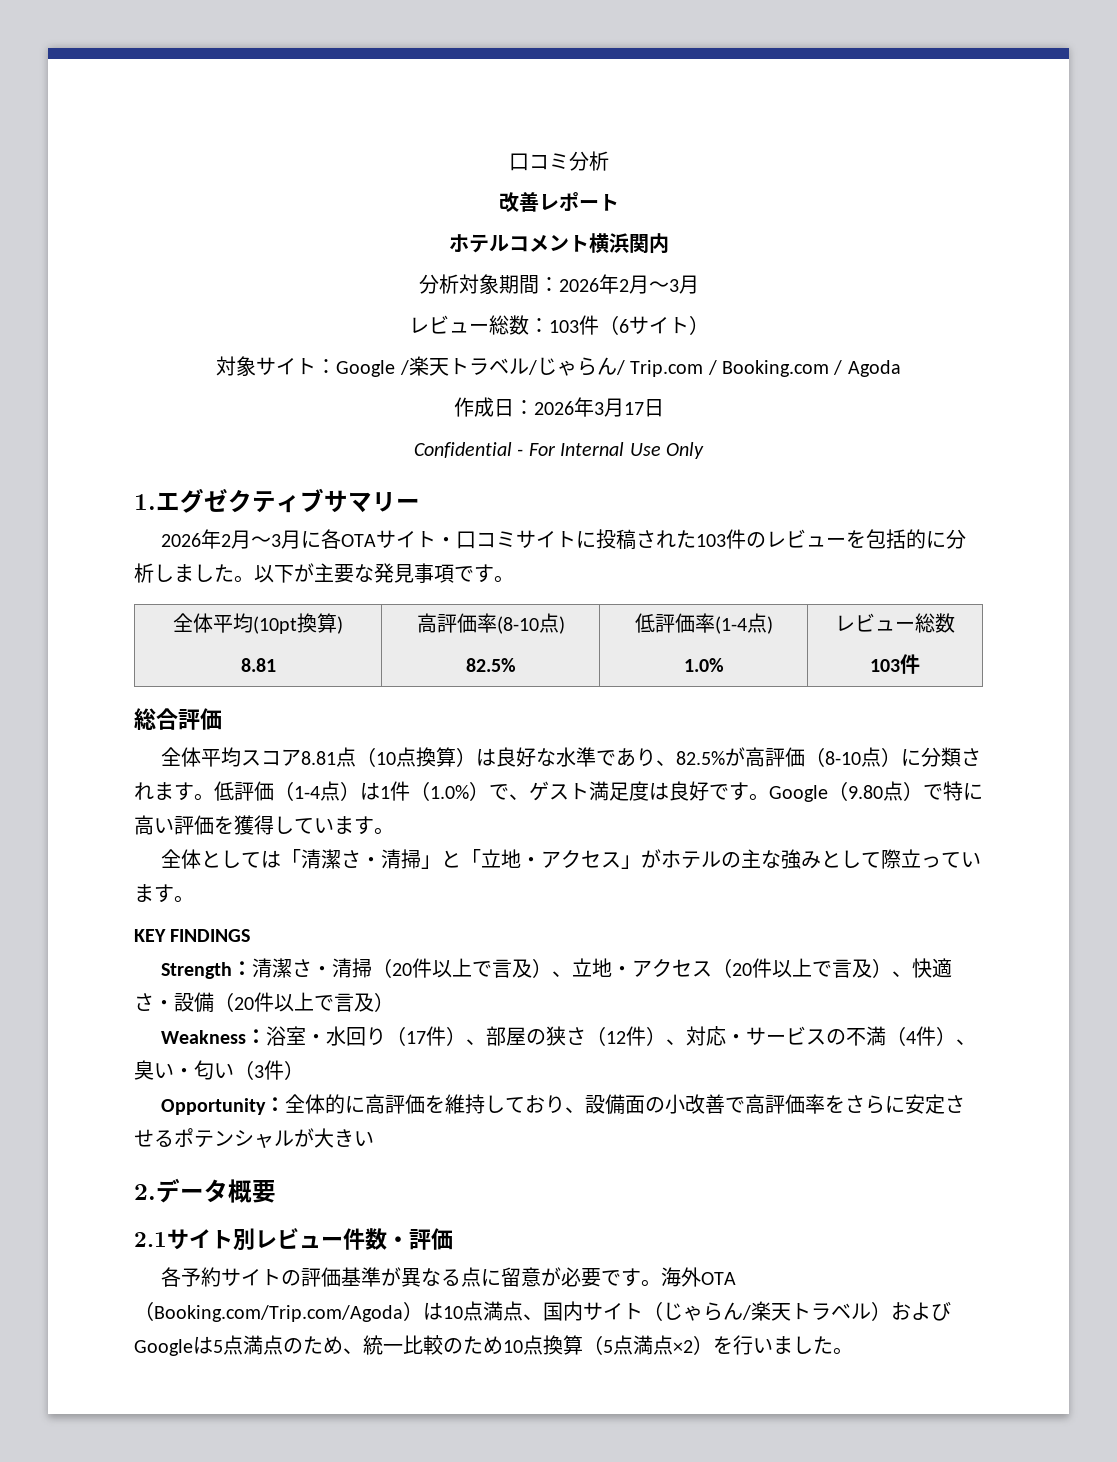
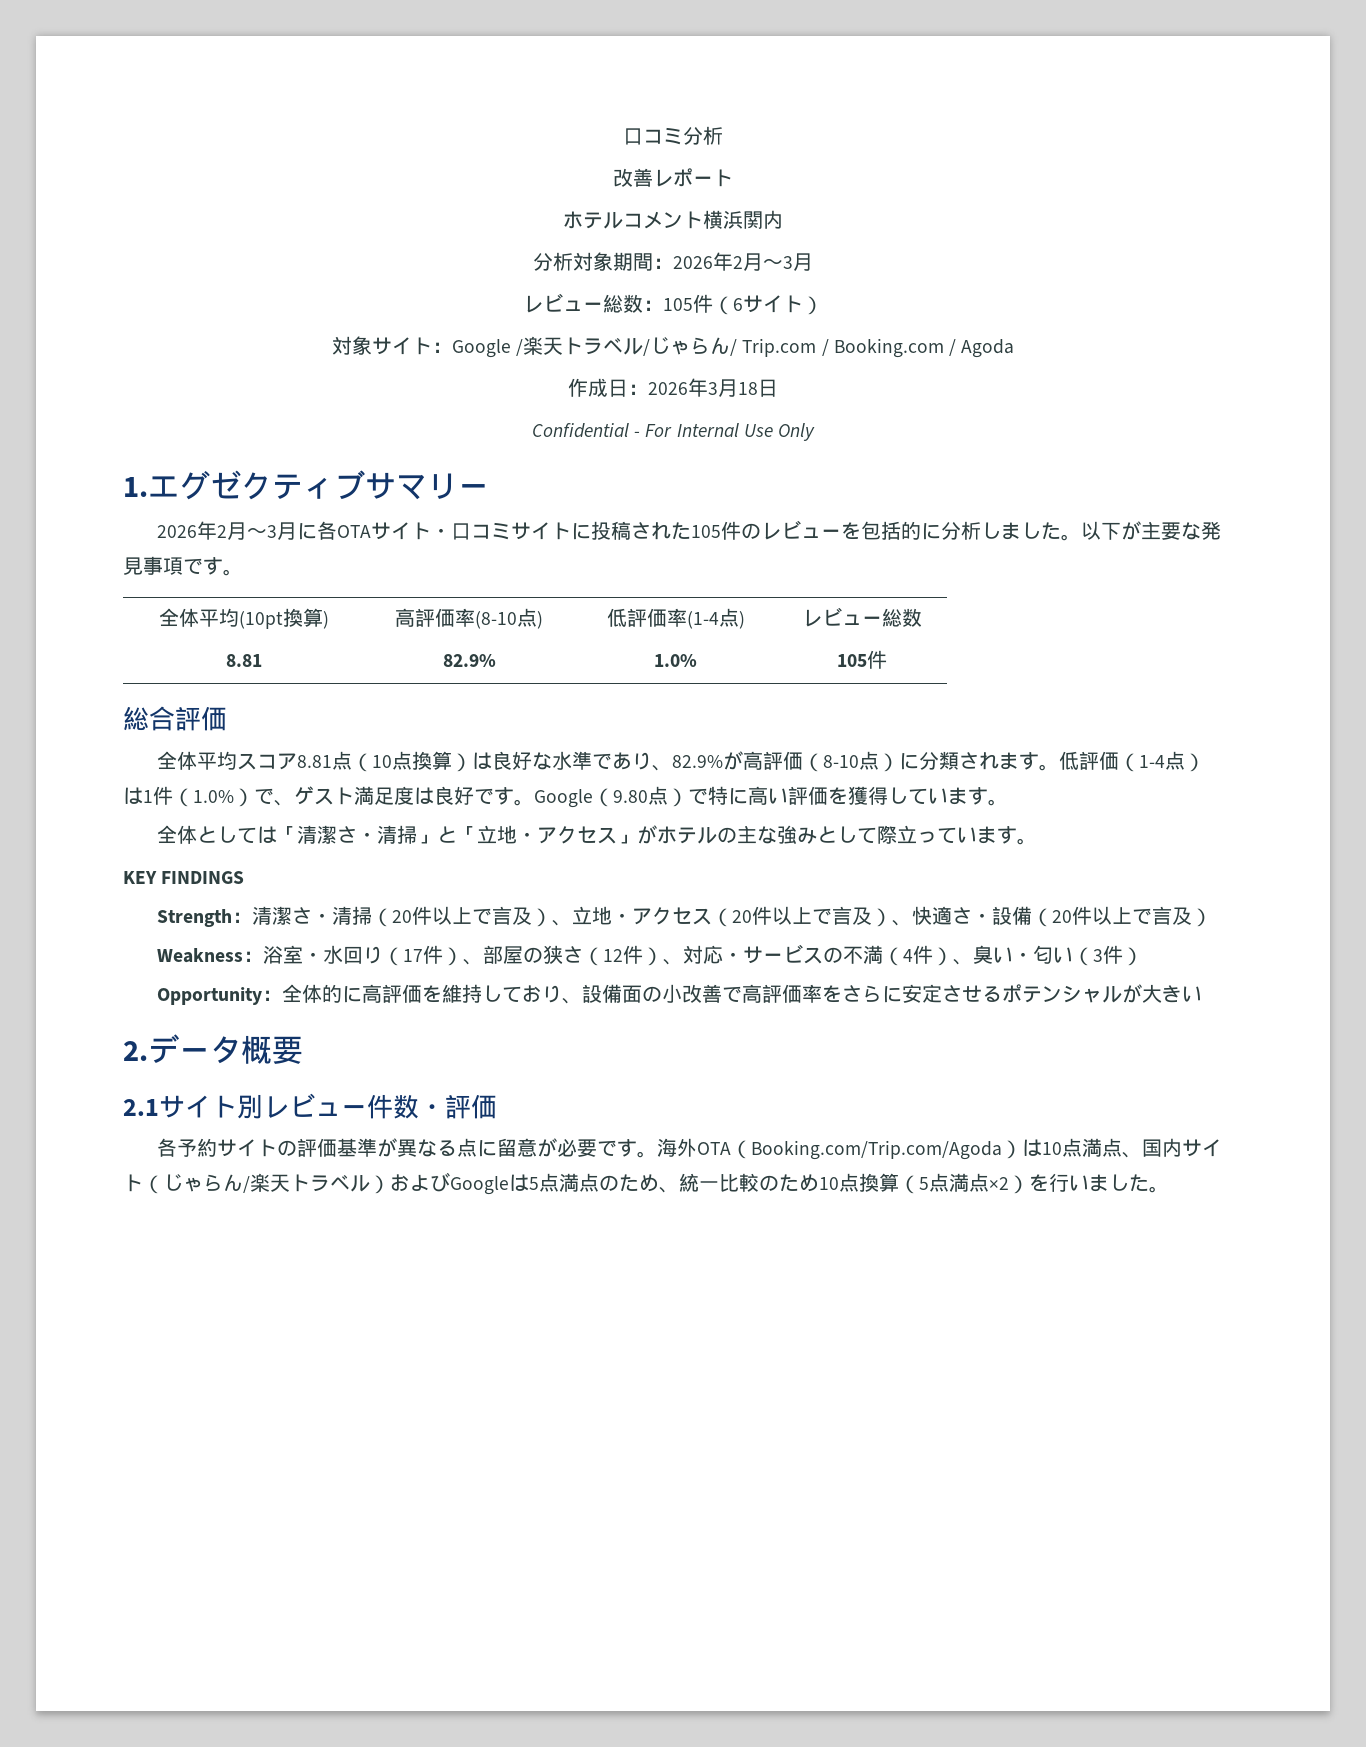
- レビュー総数：103件（6サイト）
+ レビュー総数：105件（6サイト）
- 作成日：2026年3月17日
+ 作成日：2026年3月18日
- 2026年2月〜3月に各OTAサイト・口コミサイトに投稿された103件のレビューを包括的に分析しました。
+ 2026年2月〜3月に各OTAサイト・口コミサイトに投稿された105件のレビューを包括的に分析しました。
  全体平均(10pt換算)
  8.81 | 高評価率(8-10点)
- 82.5% | 低評価率(1-4点)
+ 82.9% | 低評価率(1-4点)
  1.0% | レビュー総数
- 103件
+ 105件
- 全体平均スコア8.81点（10点換算）は良好な水準であり、82.5%が高評価（8-10点）に分類されます。
+ 全体平均スコア8.81点（10点換算）は良好な水準であり、82.9%が高評価（8-10点）に分類されます。

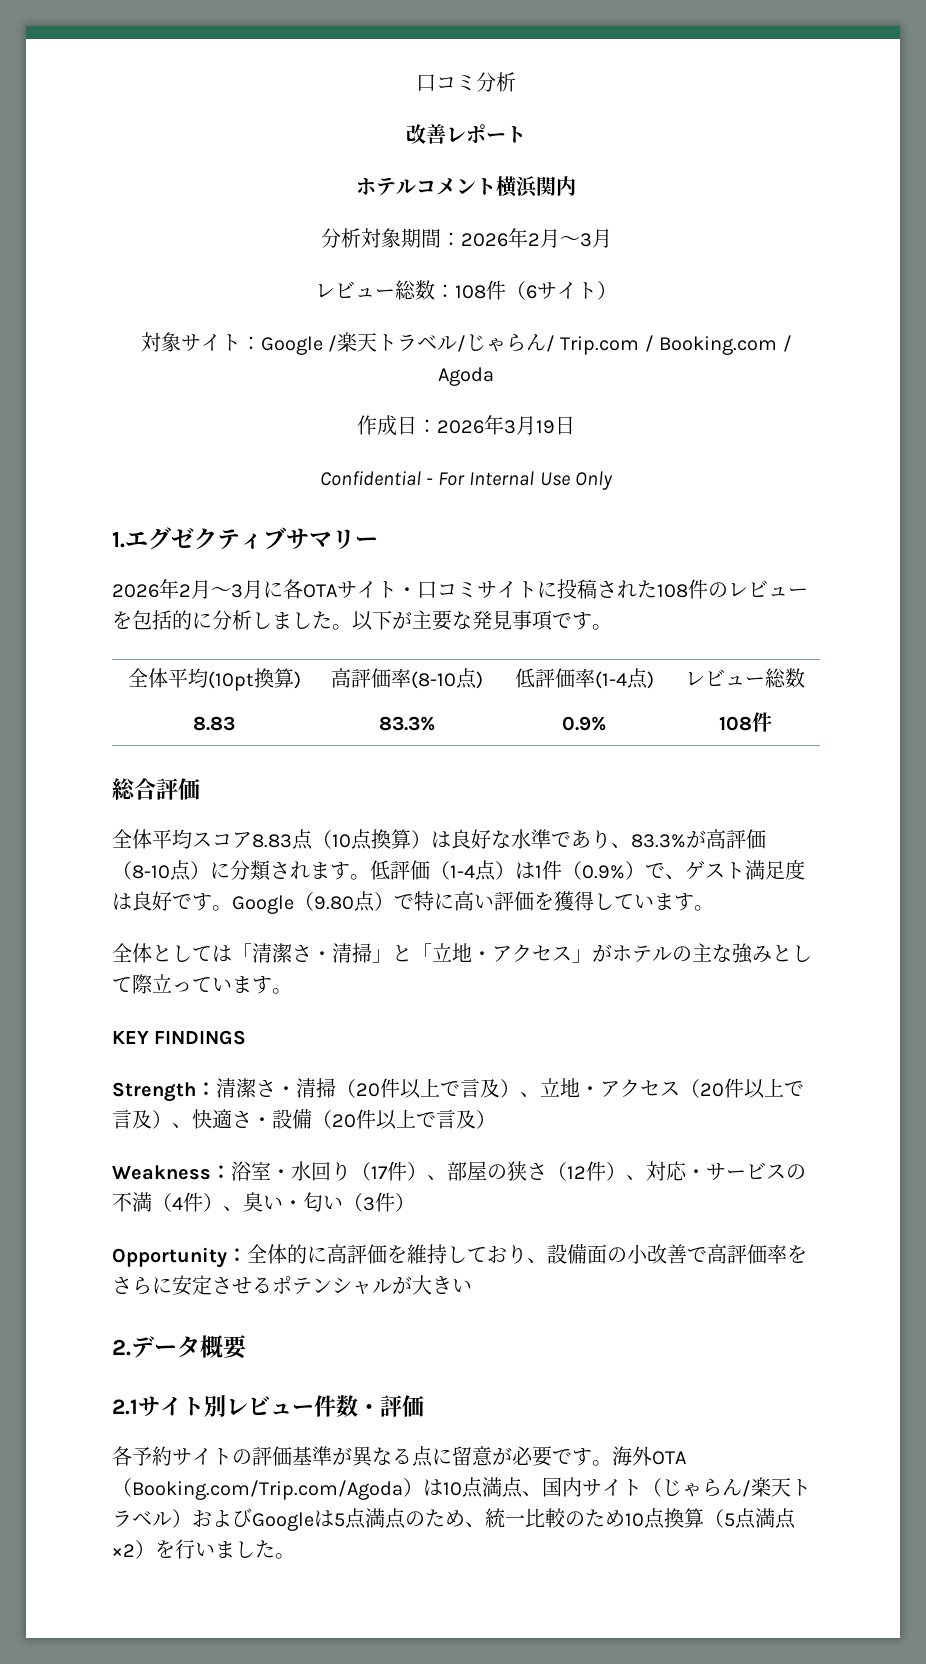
- レビュー総数：105件（6サイト）
+ レビュー総数：108件（6サイト）
- 作成日：2026年3月18日
+ 作成日：2026年3月19日
- 2026年2月〜3月に各OTAサイト・口コミサイトに投稿された105件のレビューを包括的に分析しました。
+ 2026年2月〜3月に各OTAサイト・口コミサイトに投稿された108件のレビューを包括的に分析しました。
  全体平均(10pt換算)
- 8.81 | 高評価率(8-10点)
- 82.9% | 低評価率(1-4点)
- 1.0% | レビュー総数
- 105件
+ 8.83 | 高評価率(8-10点)
+ 83.3% | 低評価率(1-4点)
+ 0.9% | レビュー総数
+ 108件
- 全体平均スコア8.81点（10点換算）は良好な水準であり、82.9%が高評価（8-10点）に分類されます。
+ 全体平均スコア8.83点（10点換算）は良好な水準であり、83.3%が高評価（8-10点）に分類されます。
- 低評価（1-4点）は1件（1.0%）で、ゲスト満足度は良好です。
+ 低評価（1-4点）は1件（0.9%）で、ゲスト満足度は良好です。

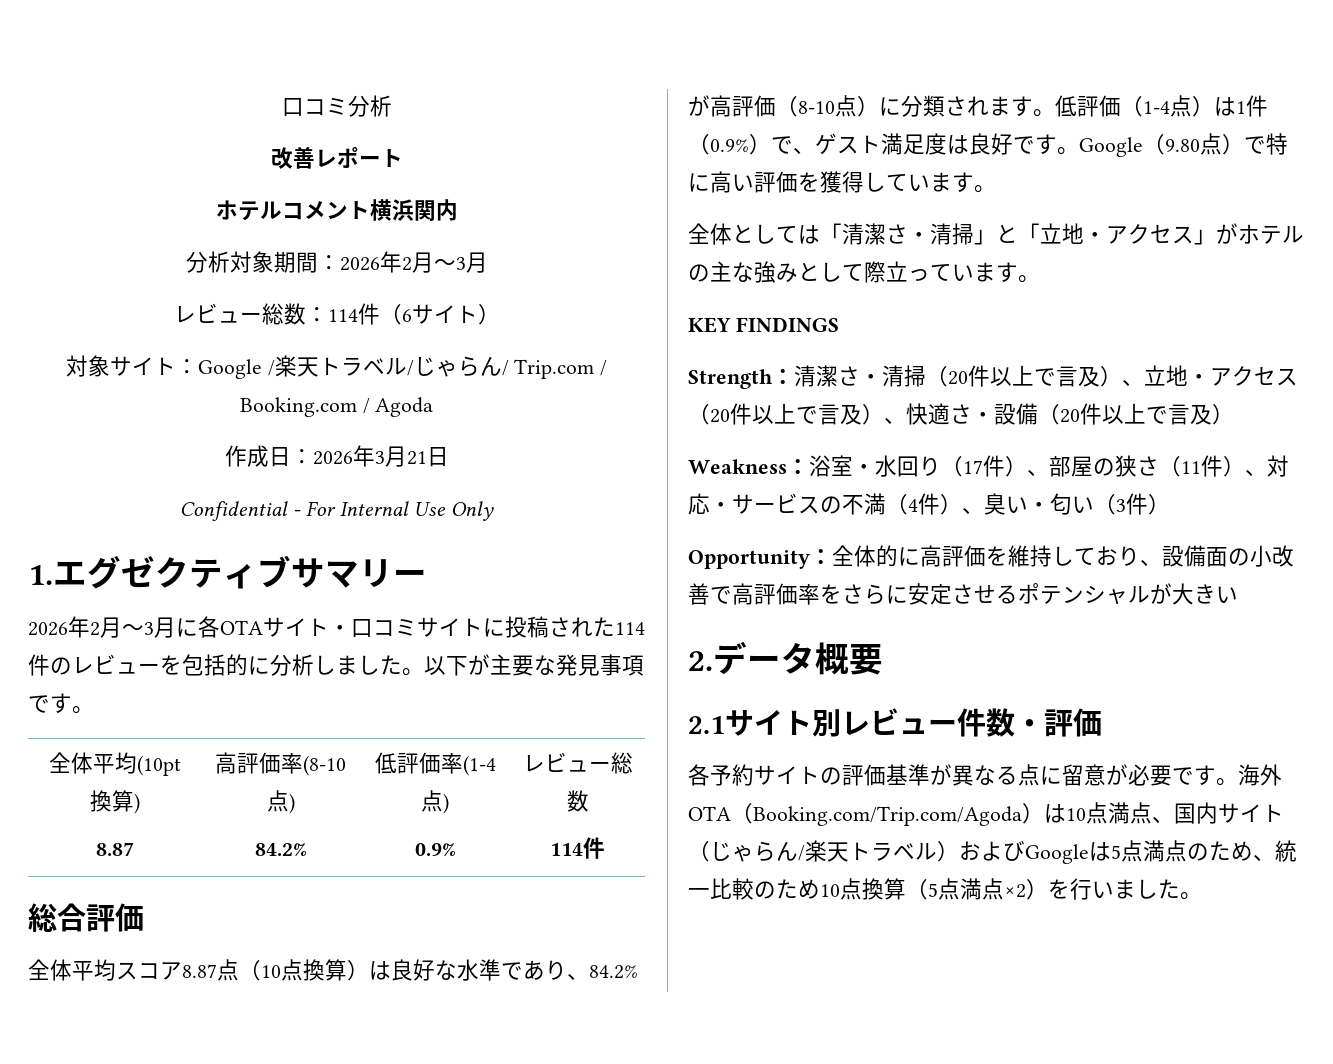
- レビュー総数：108件（6サイト）
+ レビュー総数：114件（6サイト）
- 作成日：2026年3月19日
+ 作成日：2026年3月21日
- 2026年2月〜3月に各OTAサイト・口コミサイトに投稿された108件のレビューを包括的に分析しました。
+ 2026年2月〜3月に各OTAサイト・口コミサイトに投稿された114件のレビューを包括的に分析しました。
  全体平均(10pt換算)
- 8.83 | 高評価率(8-10点)
- 83.3% | 低評価率(1-4点)
+ 8.87 | 高評価率(8-10点)
+ 84.2% | 低評価率(1-4点)
  0.9% | レビュー総数
- 108件
+ 114件
- 全体平均スコア8.83点（10点換算）は良好な水準であり、83.3%が高評価（8-10点）に分類されます。
+ 全体平均スコア8.87点（10点換算）は良好な水準であり、84.2%が高評価（8-10点）に分類されます。
- Weakness：浴室・水回り（17件）、部屋の狭さ（12件）、対応・サービスの不満（4件）、臭い・匂い（3件）
+ Weakness：浴室・水回り（17件）、部屋の狭さ（11件）、対応・サービスの不満（4件）、臭い・匂い（3件）

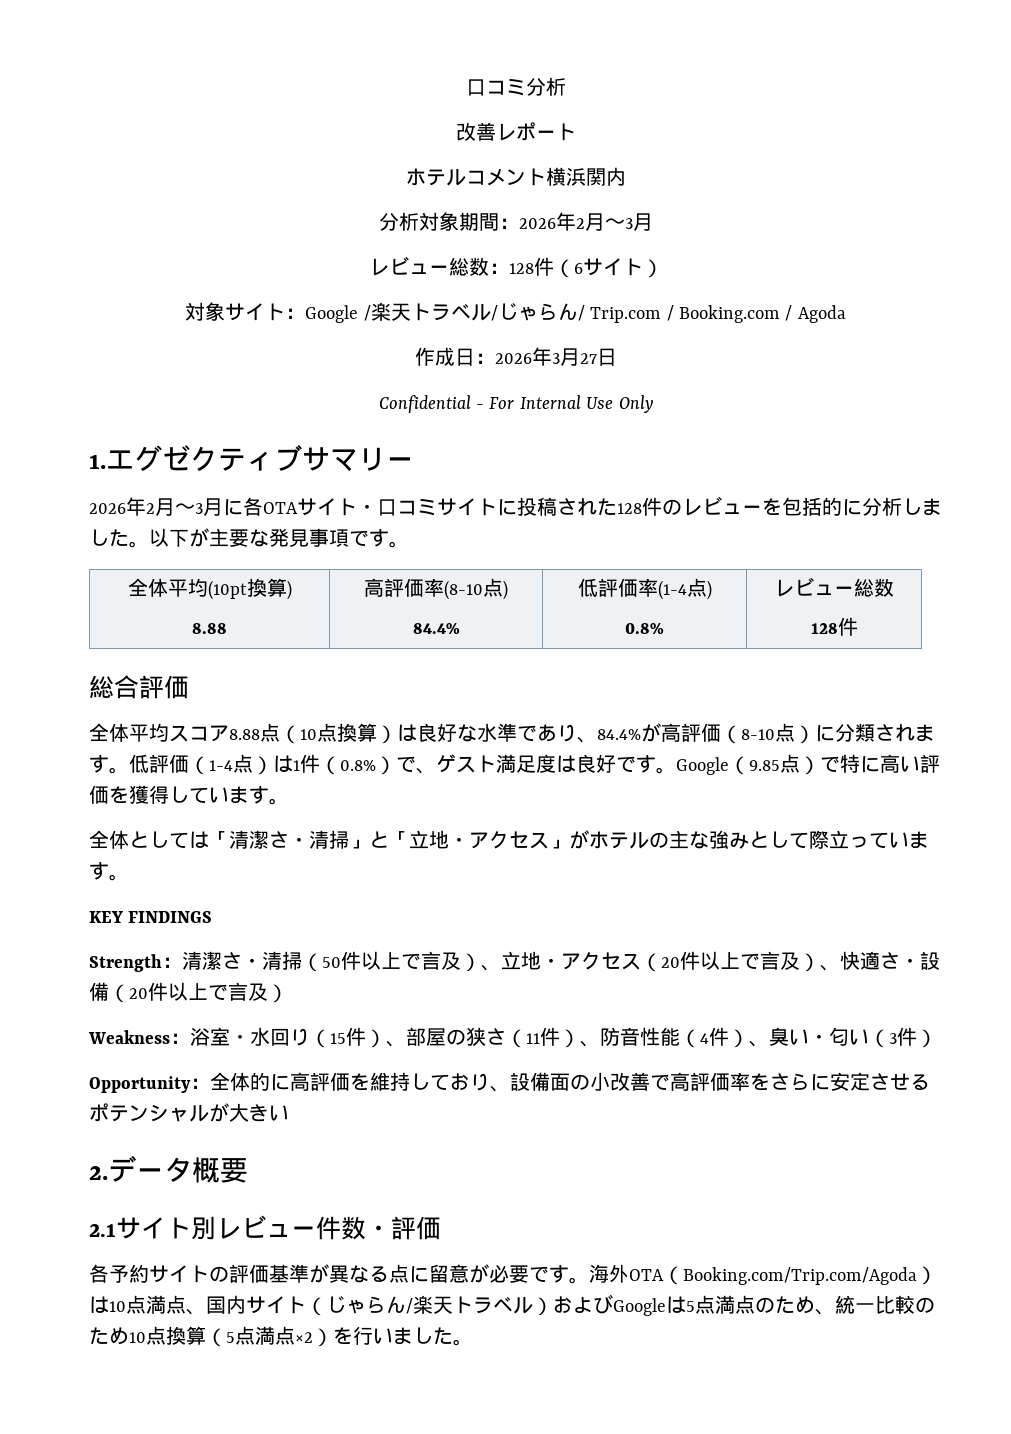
- レビュー総数：114件（6サイト）
+ レビュー総数：128件（6サイト）
- 作成日：2026年3月21日
+ 作成日：2026年3月27日
- 2026年2月〜3月に各OTAサイト・口コミサイトに投稿された114件のレビューを包括的に分析しました。
+ 2026年2月〜3月に各OTAサイト・口コミサイトに投稿された128件のレビューを包括的に分析しました。
  全体平均(10pt換算)
- 8.87 | 高評価率(8-10点)
- 84.2% | 低評価率(1-4点)
- 0.9% | レビュー総数
- 114件
+ 8.88 | 高評価率(8-10点)
+ 84.4% | 低評価率(1-4点)
+ 0.8% | レビュー総数
+ 128件
- 全体平均スコア8.87点（10点換算）は良好な水準であり、84.2%が高評価（8-10点）に分類されます。
+ 全体平均スコア8.88点（10点換算）は良好な水準であり、84.4%が高評価（8-10点）に分類されます。
- 低評価（1-4点）は1件（0.9%）で、ゲスト満足度は良好です。
+ 低評価（1-4点）は1件（0.8%）で、ゲスト満足度は良好です。
- Google（9.80点）で特に高い評価を獲得しています。
+ Google（9.85点）で特に高い評価を獲得しています。
- Strength：清潔さ・清掃（20件以上で言及）、立地・アクセス（20件以上で言及）、快適さ・設備（20件以上で言及）
+ Strength：清潔さ・清掃（50件以上で言及）、立地・アクセス（20件以上で言及）、快適さ・設備（20件以上で言及）
- Weakness：浴室・水回り（17件）、部屋の狭さ（11件）、対応・サービスの不満（4件）、臭い・匂い（3件）
+ Weakness：浴室・水回り（15件）、部屋の狭さ（11件）、防音性能（4件）、臭い・匂い（3件）

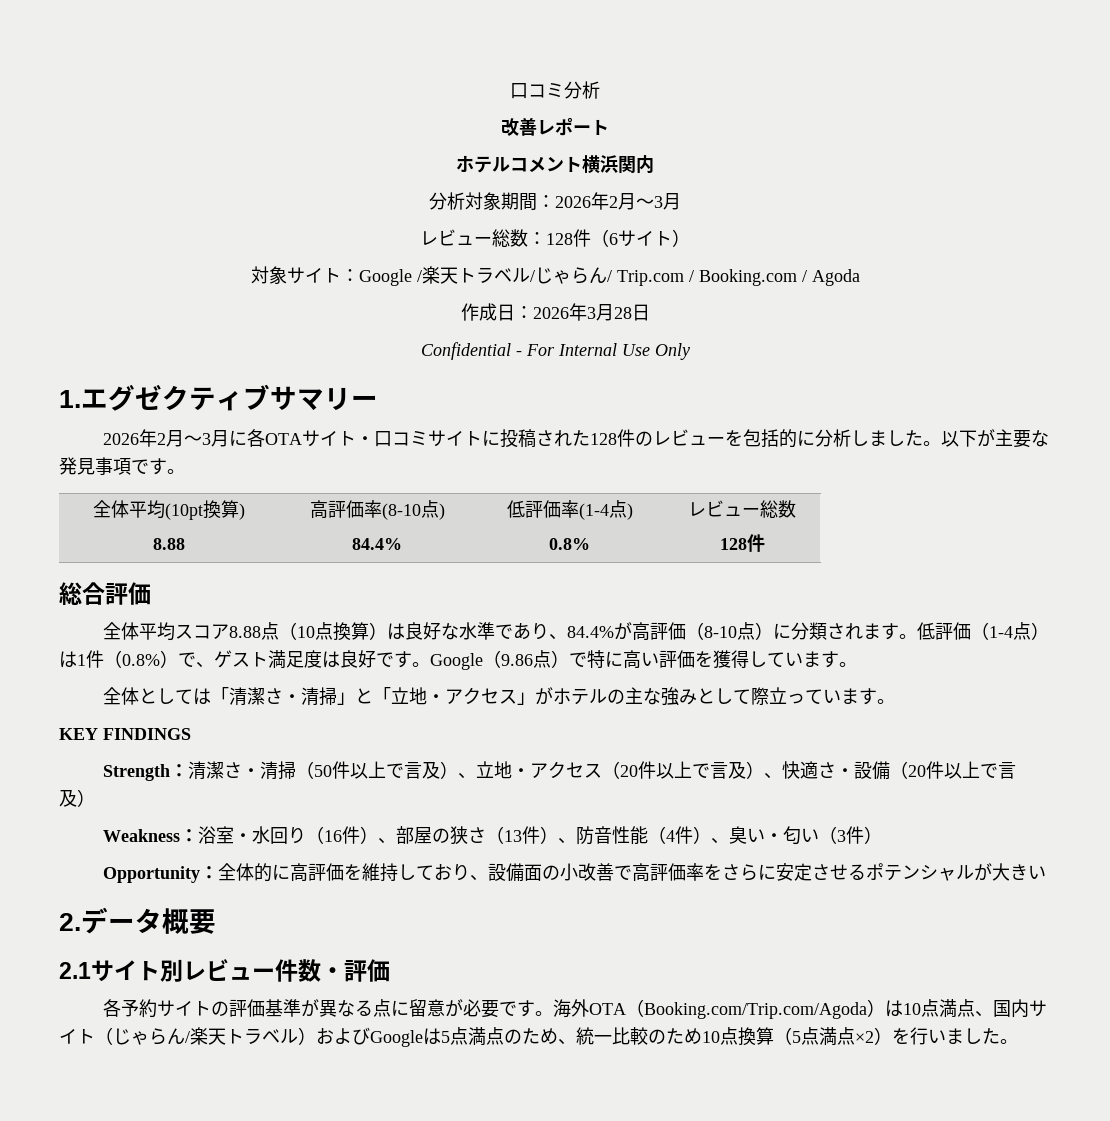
- 作成日：2026年3月27日
+ 作成日：2026年3月28日
- Google（9.85点）で特に高い評価を獲得しています。
+ Google（9.86点）で特に高い評価を獲得しています。
- Weakness：浴室・水回り（15件）、部屋の狭さ（11件）、防音性能（4件）、臭い・匂い（3件）
+ Weakness：浴室・水回り（16件）、部屋の狭さ（13件）、防音性能（4件）、臭い・匂い（3件）

